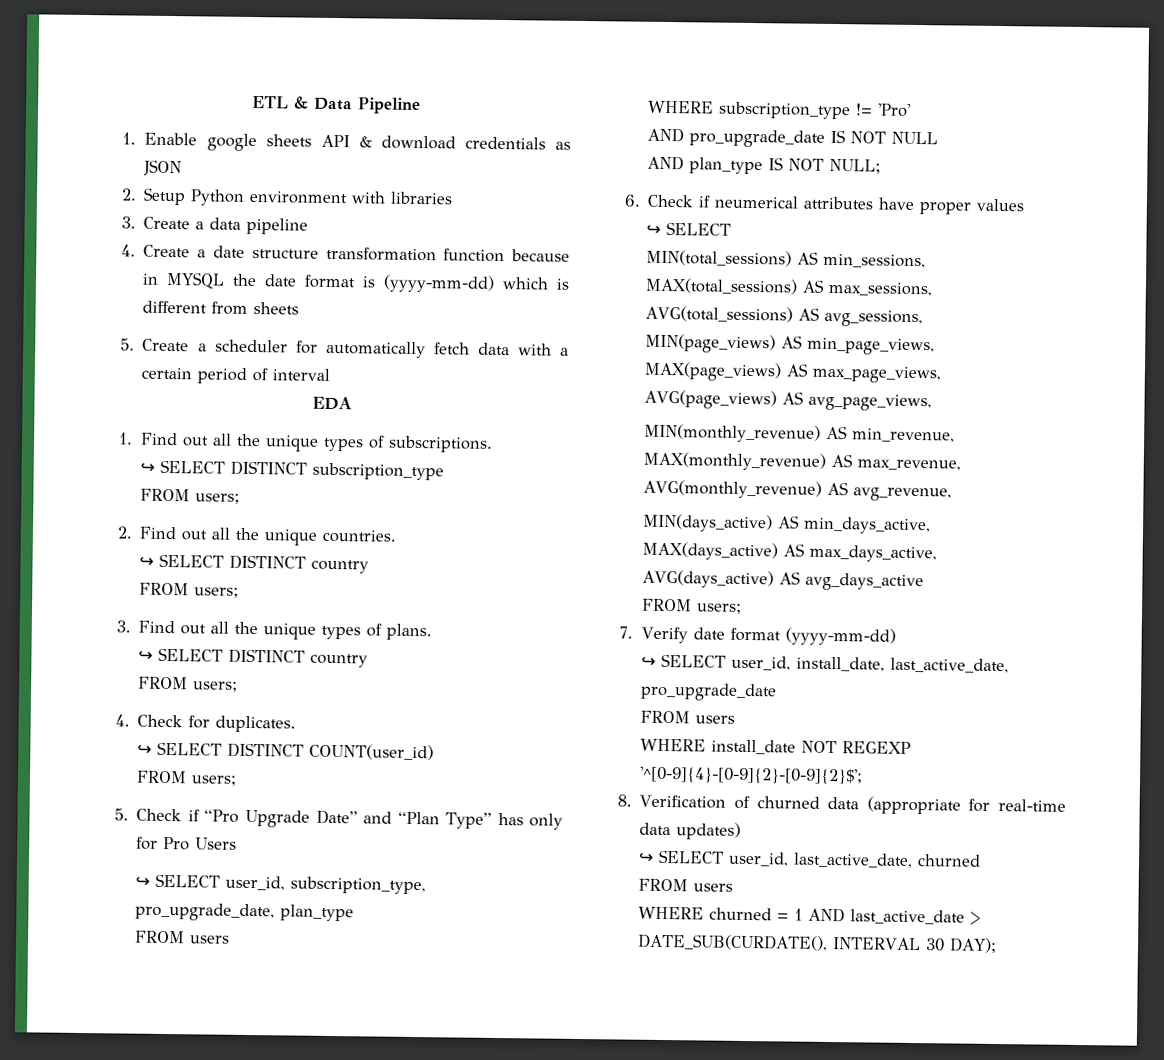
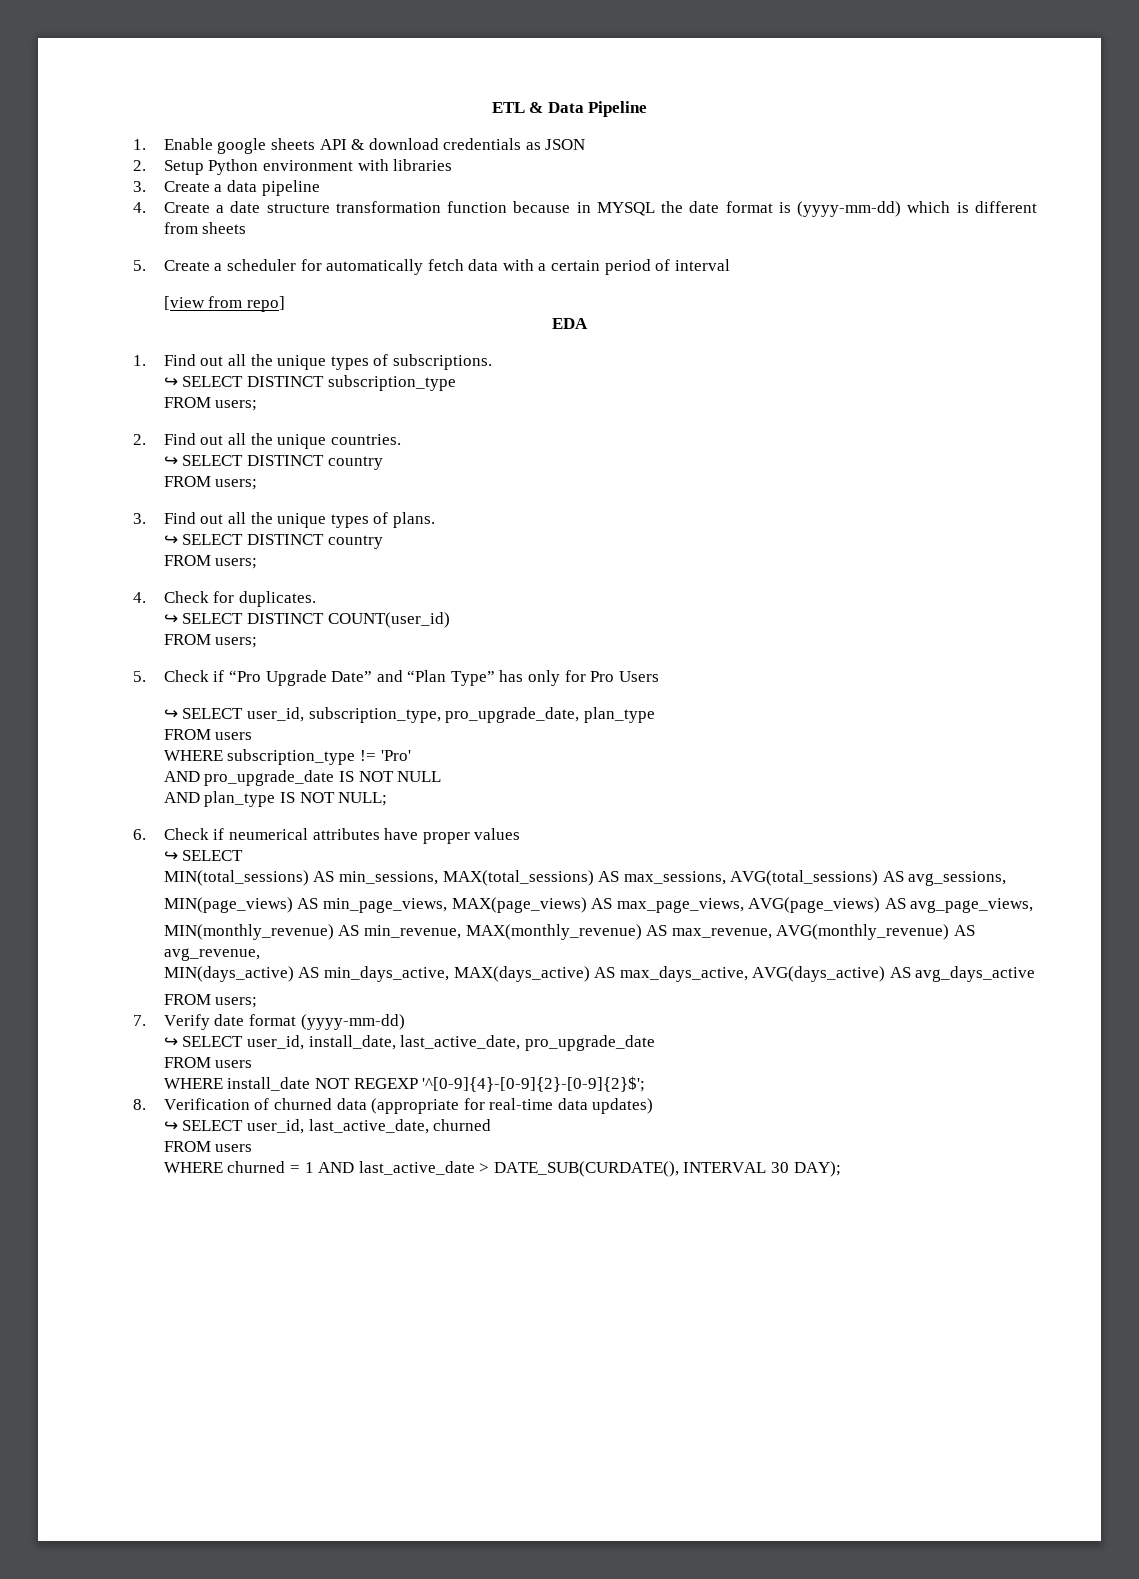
+ [view from repo]

